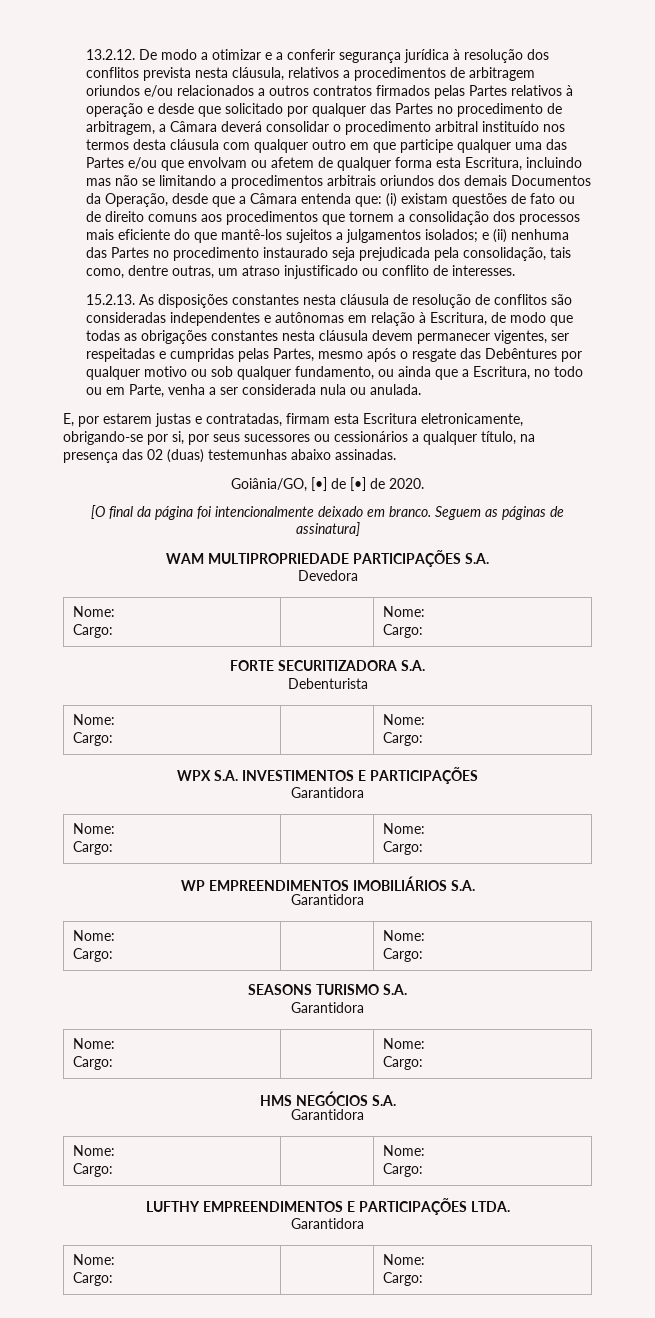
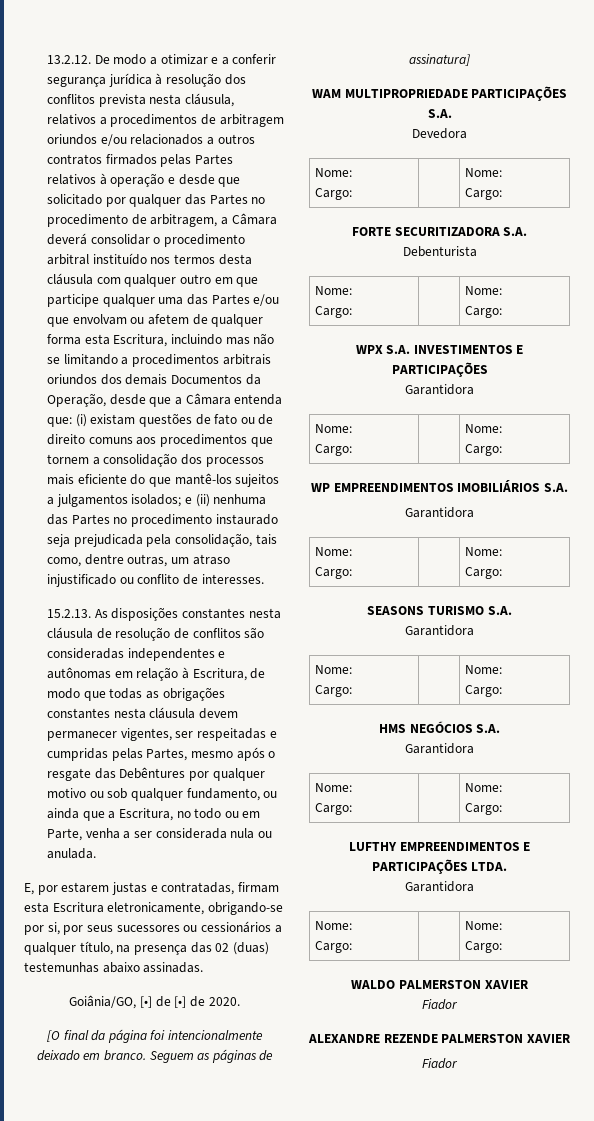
+ WALDO PALMERSTON XAVIER
+ Fiador
+ ALEXANDRE REZENDE PALMERSTON XAVIER
+ Fiador

